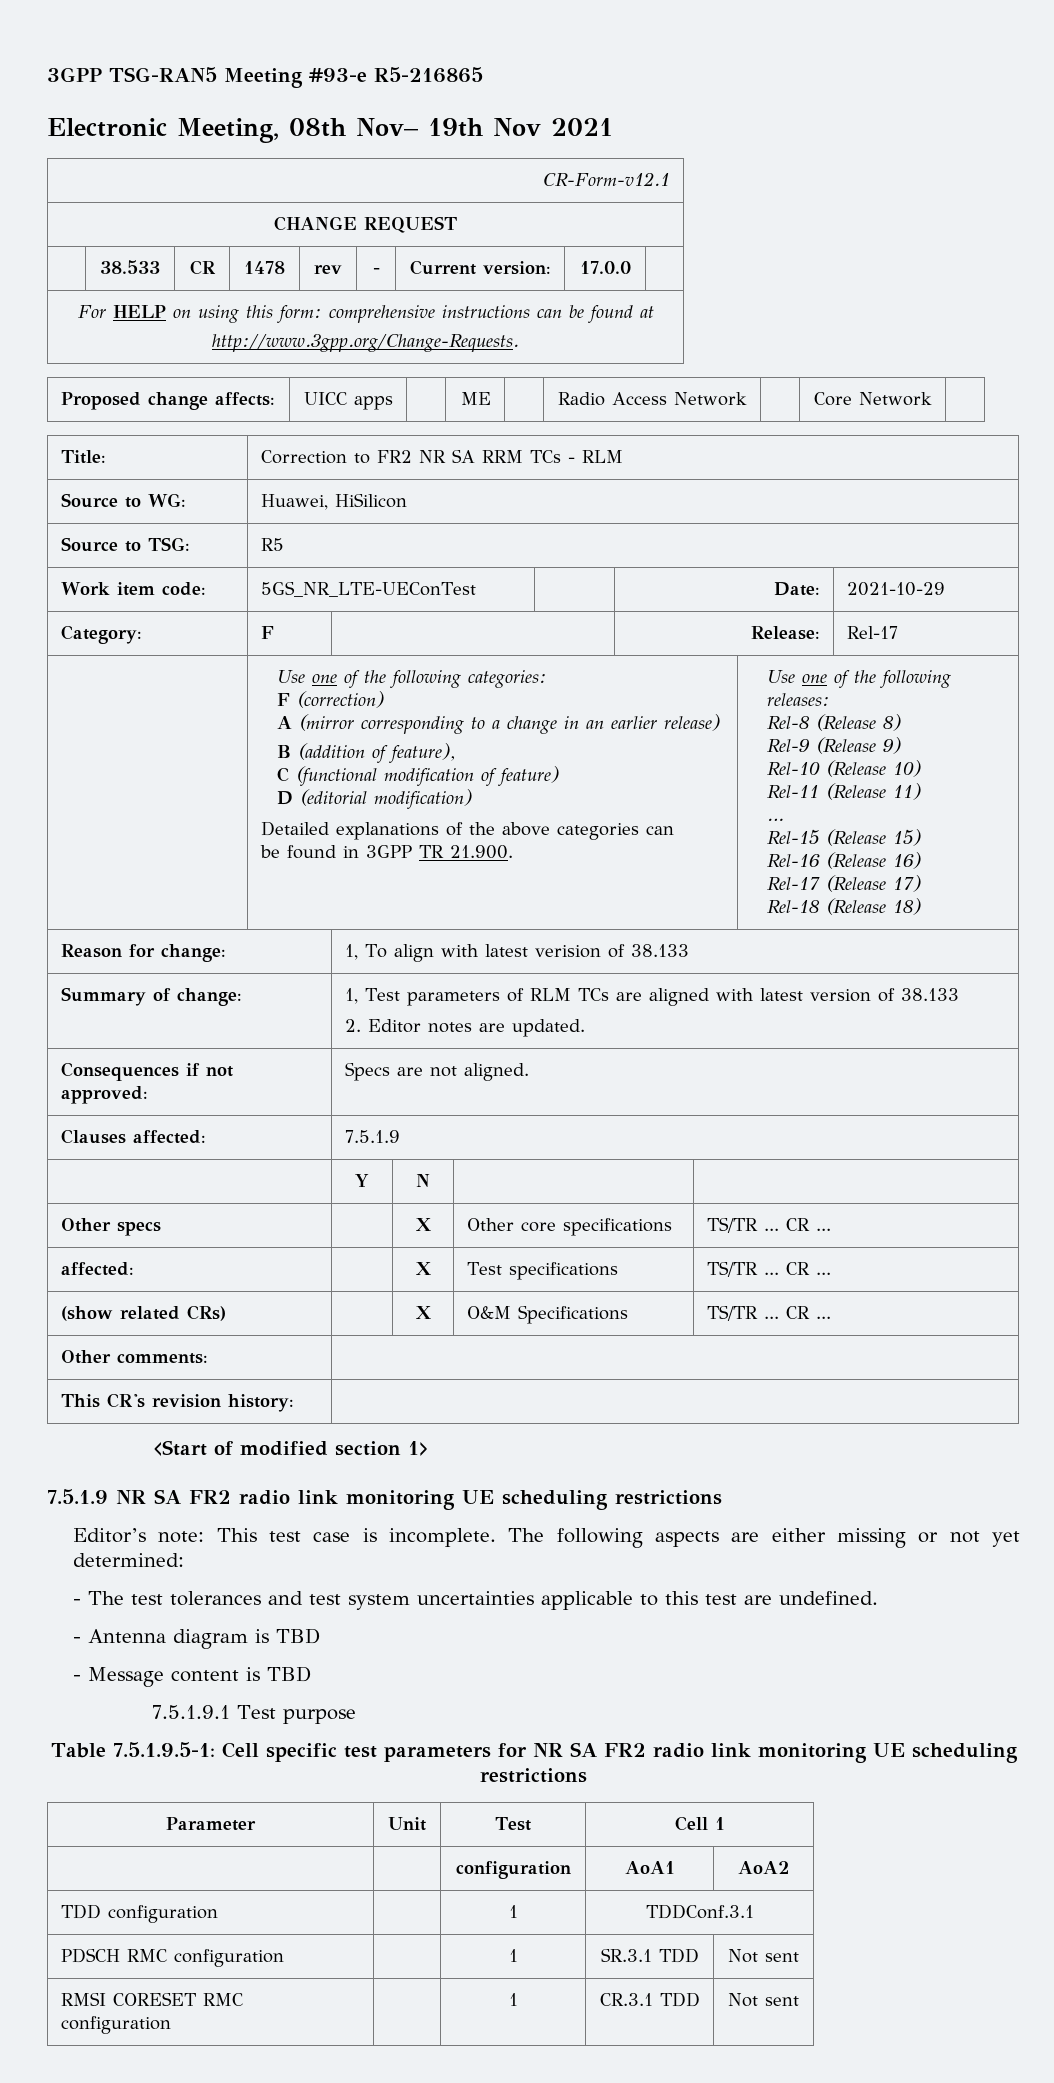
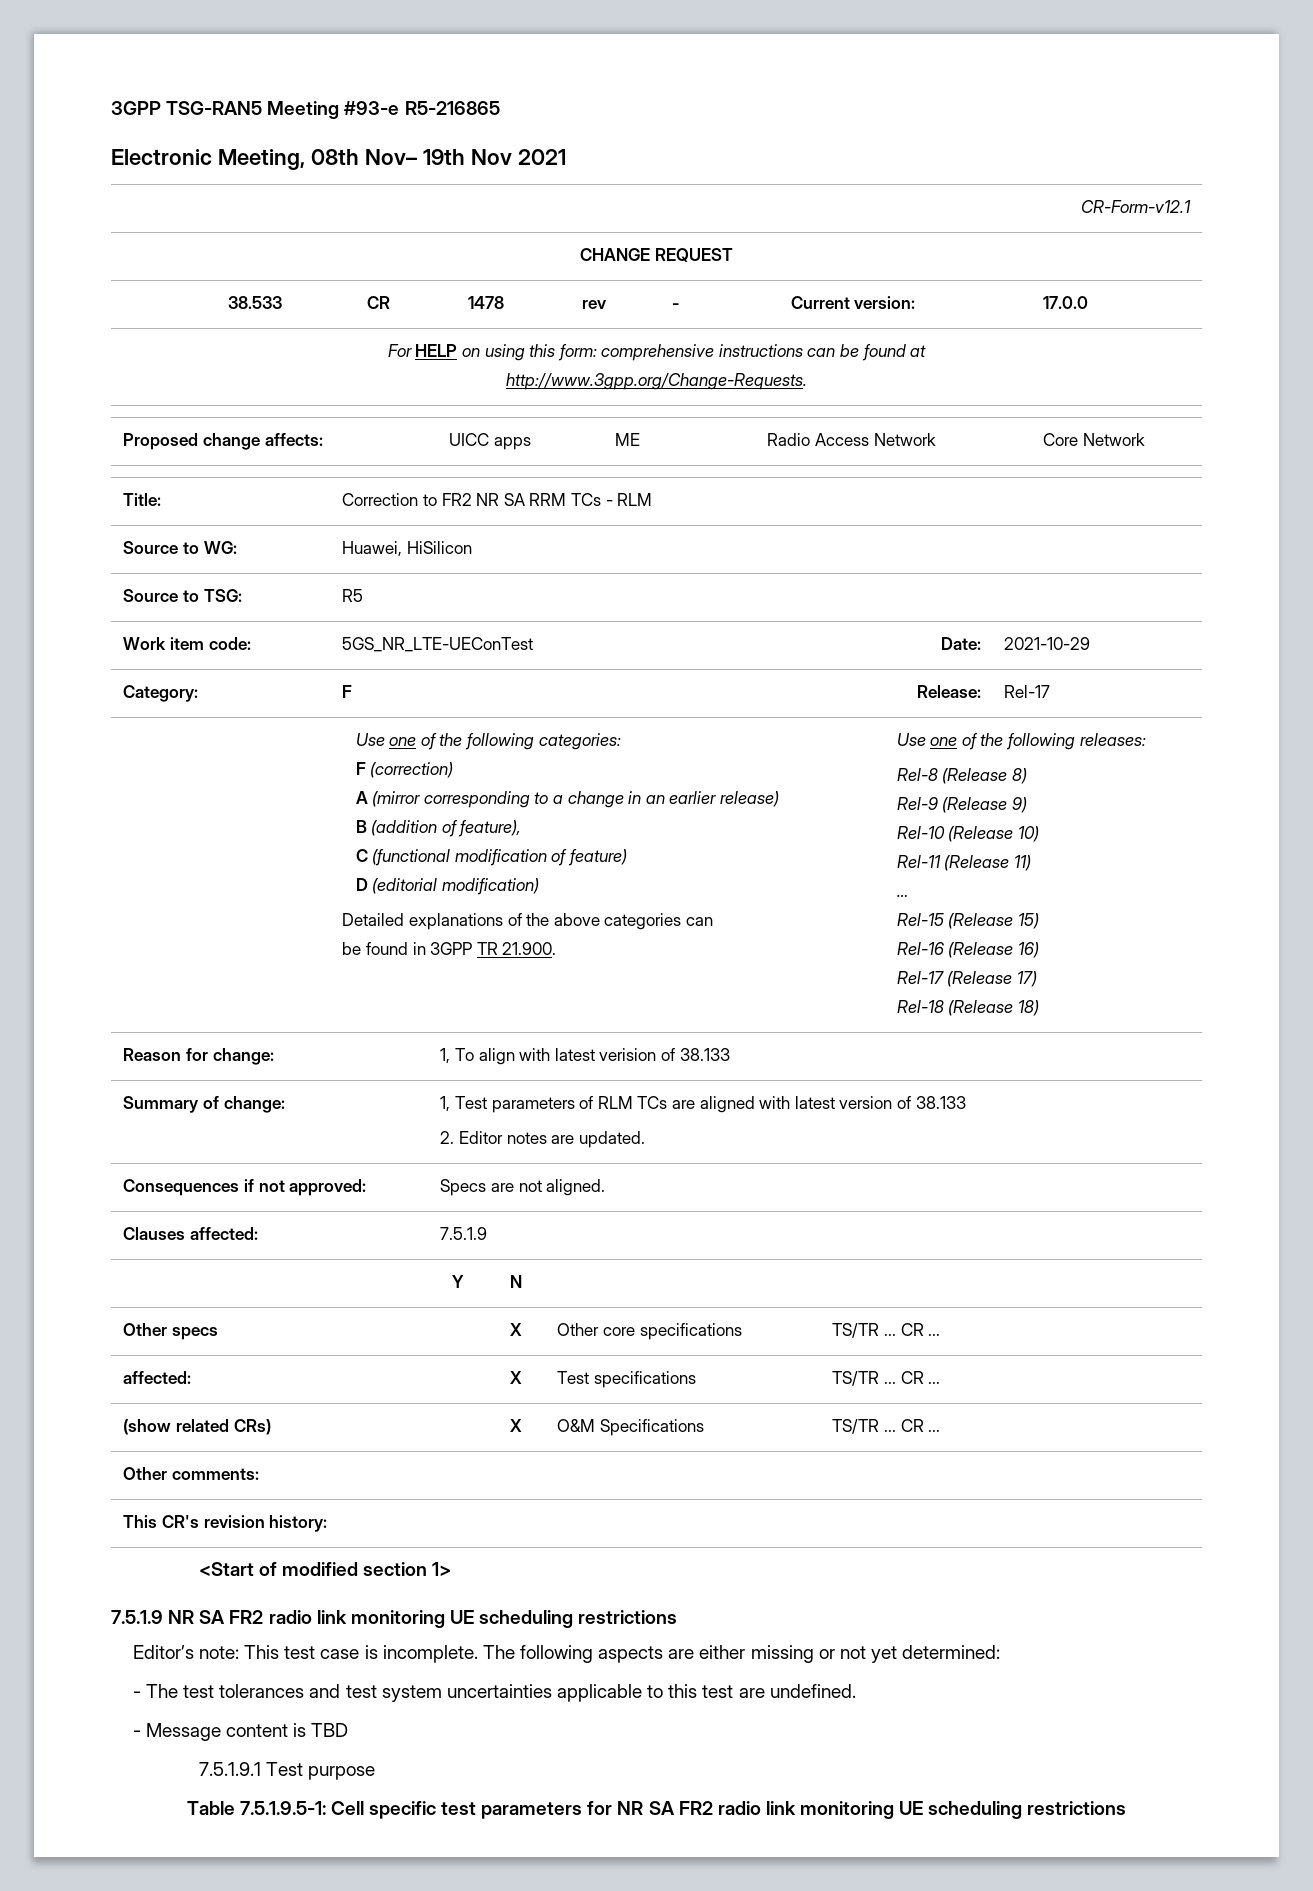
- - Antenna diagram is TBD
- Parameter | Unit | Test | Cell 1
- | | configuration | AoA1 | AoA2
- TDD configuration | | 1 | TDDConf.3.1
- PDSCH RMC configuration | | 1 | SR.3.1 TDD | Not sent
- RMSI CORESET RMC configuration | | 1 | CR.3.1 TDD | Not sent

